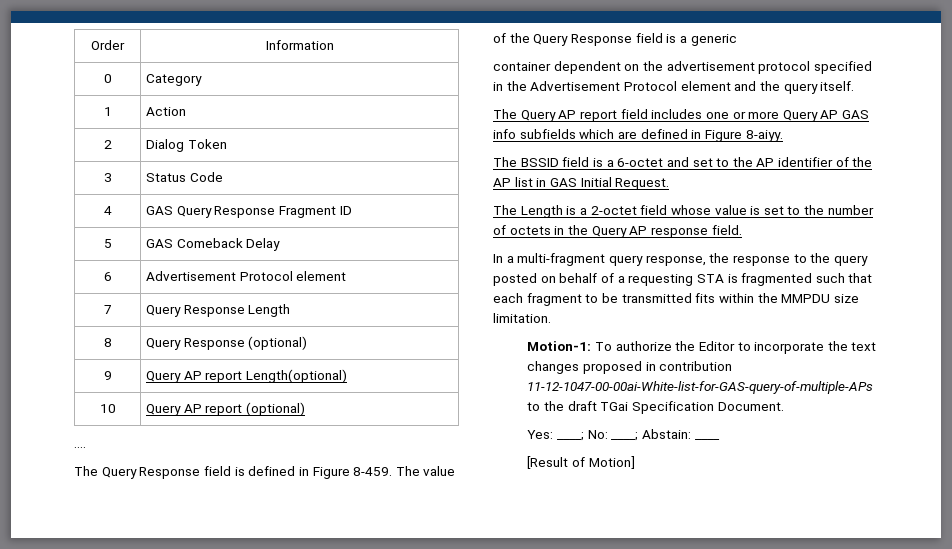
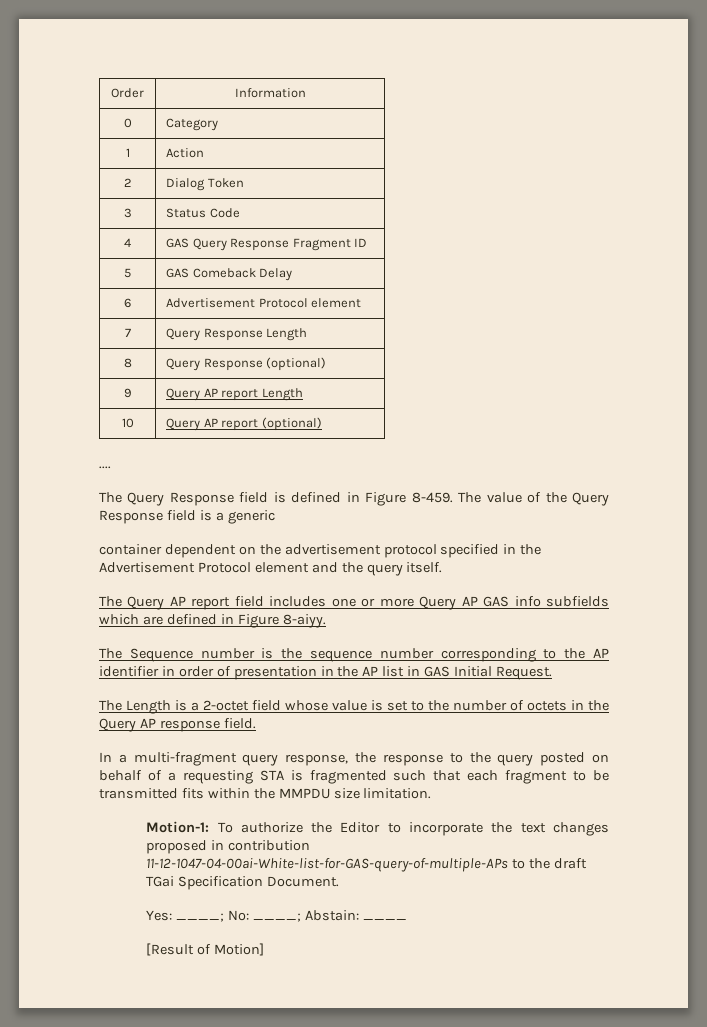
- 9 | Query AP report Length(optional)
+ 9 | Query AP report Length
- The BSSID field is a 6-octet and set to the AP identifier of the AP list in GAS Initial Request.
+ The Sequence number is the sequence number corresponding to the AP identifier in order of presentation in the AP list in GAS Initial Request.
- Motion-1: To authorize the Editor to incorporate the text changes proposed in contribution 11-12-1047-00-00ai-White-list-for-GAS-query-of-multiple-APs to the draft TGai Specification Document.
+ Motion-1: To authorize the Editor to incorporate the text changes proposed in contribution 11-12-1047-04-00ai-White-list-for-GAS-query-of-multiple-APs to the draft TGai Specification Document.

